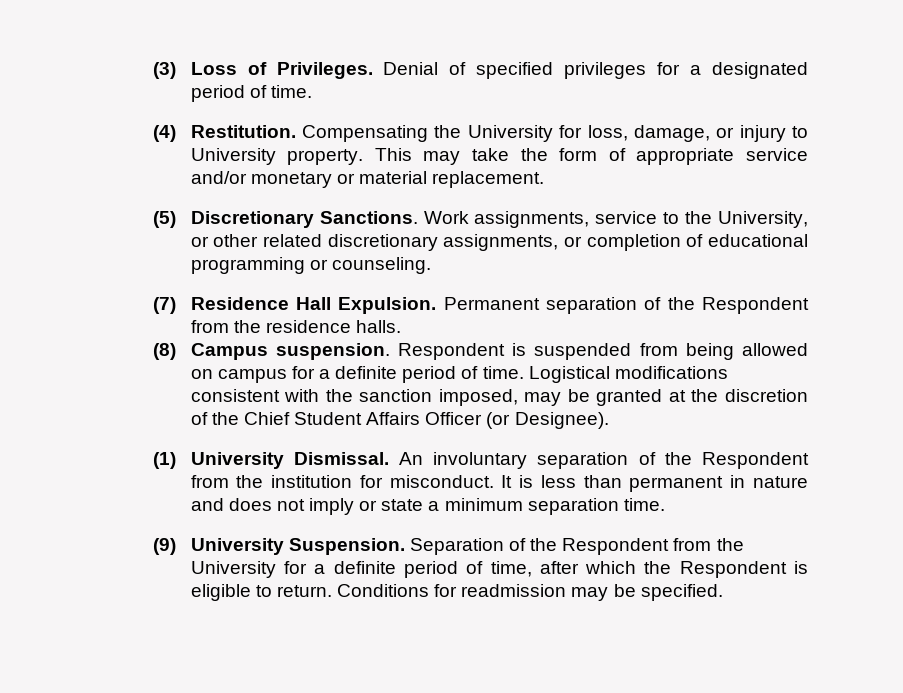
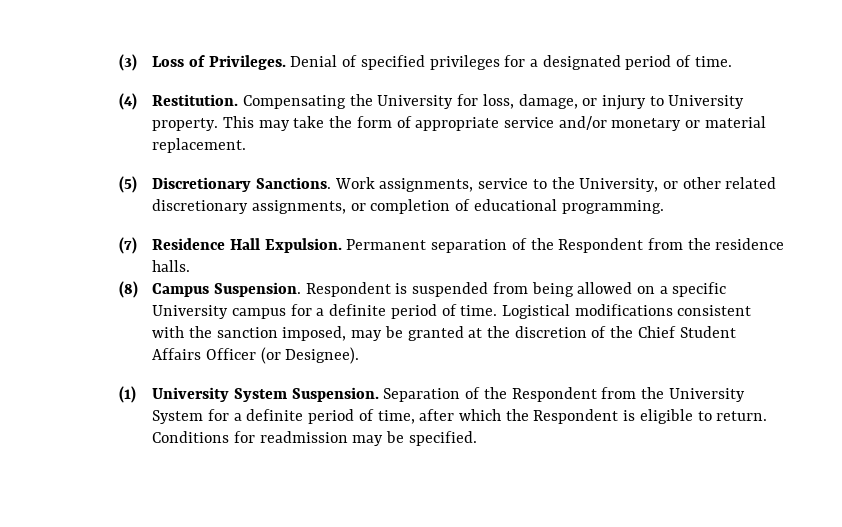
- Work assignments, service to the University, or other related discretionary assignments, or completion of educational programming or counseling.
+ Work assignments, service to the University, or other related discretionary assignments, or completion of educational programming.
- (8) Campus suspension.
+ (8) Campus Suspension.
- Respondent is suspended from being allowed on campus for a definite period of time.
+ Respondent is suspended from being allowed on a specific University campus for a definite period of time.
- (1) University Dismissal. An involuntary separation of the Respondent from the institution for misconduct. It is less than permanent in nature and does not imply or state a minimum separation time.
- (9) University Suspension.
+ (1) University System Suspension.
- Separation of the Respondent from the University for a definite period of time, after which the Respondent is eligible to return.
+ Separation of the Respondent from the University System for a definite period of time, after which the Respondent is eligible to return.

